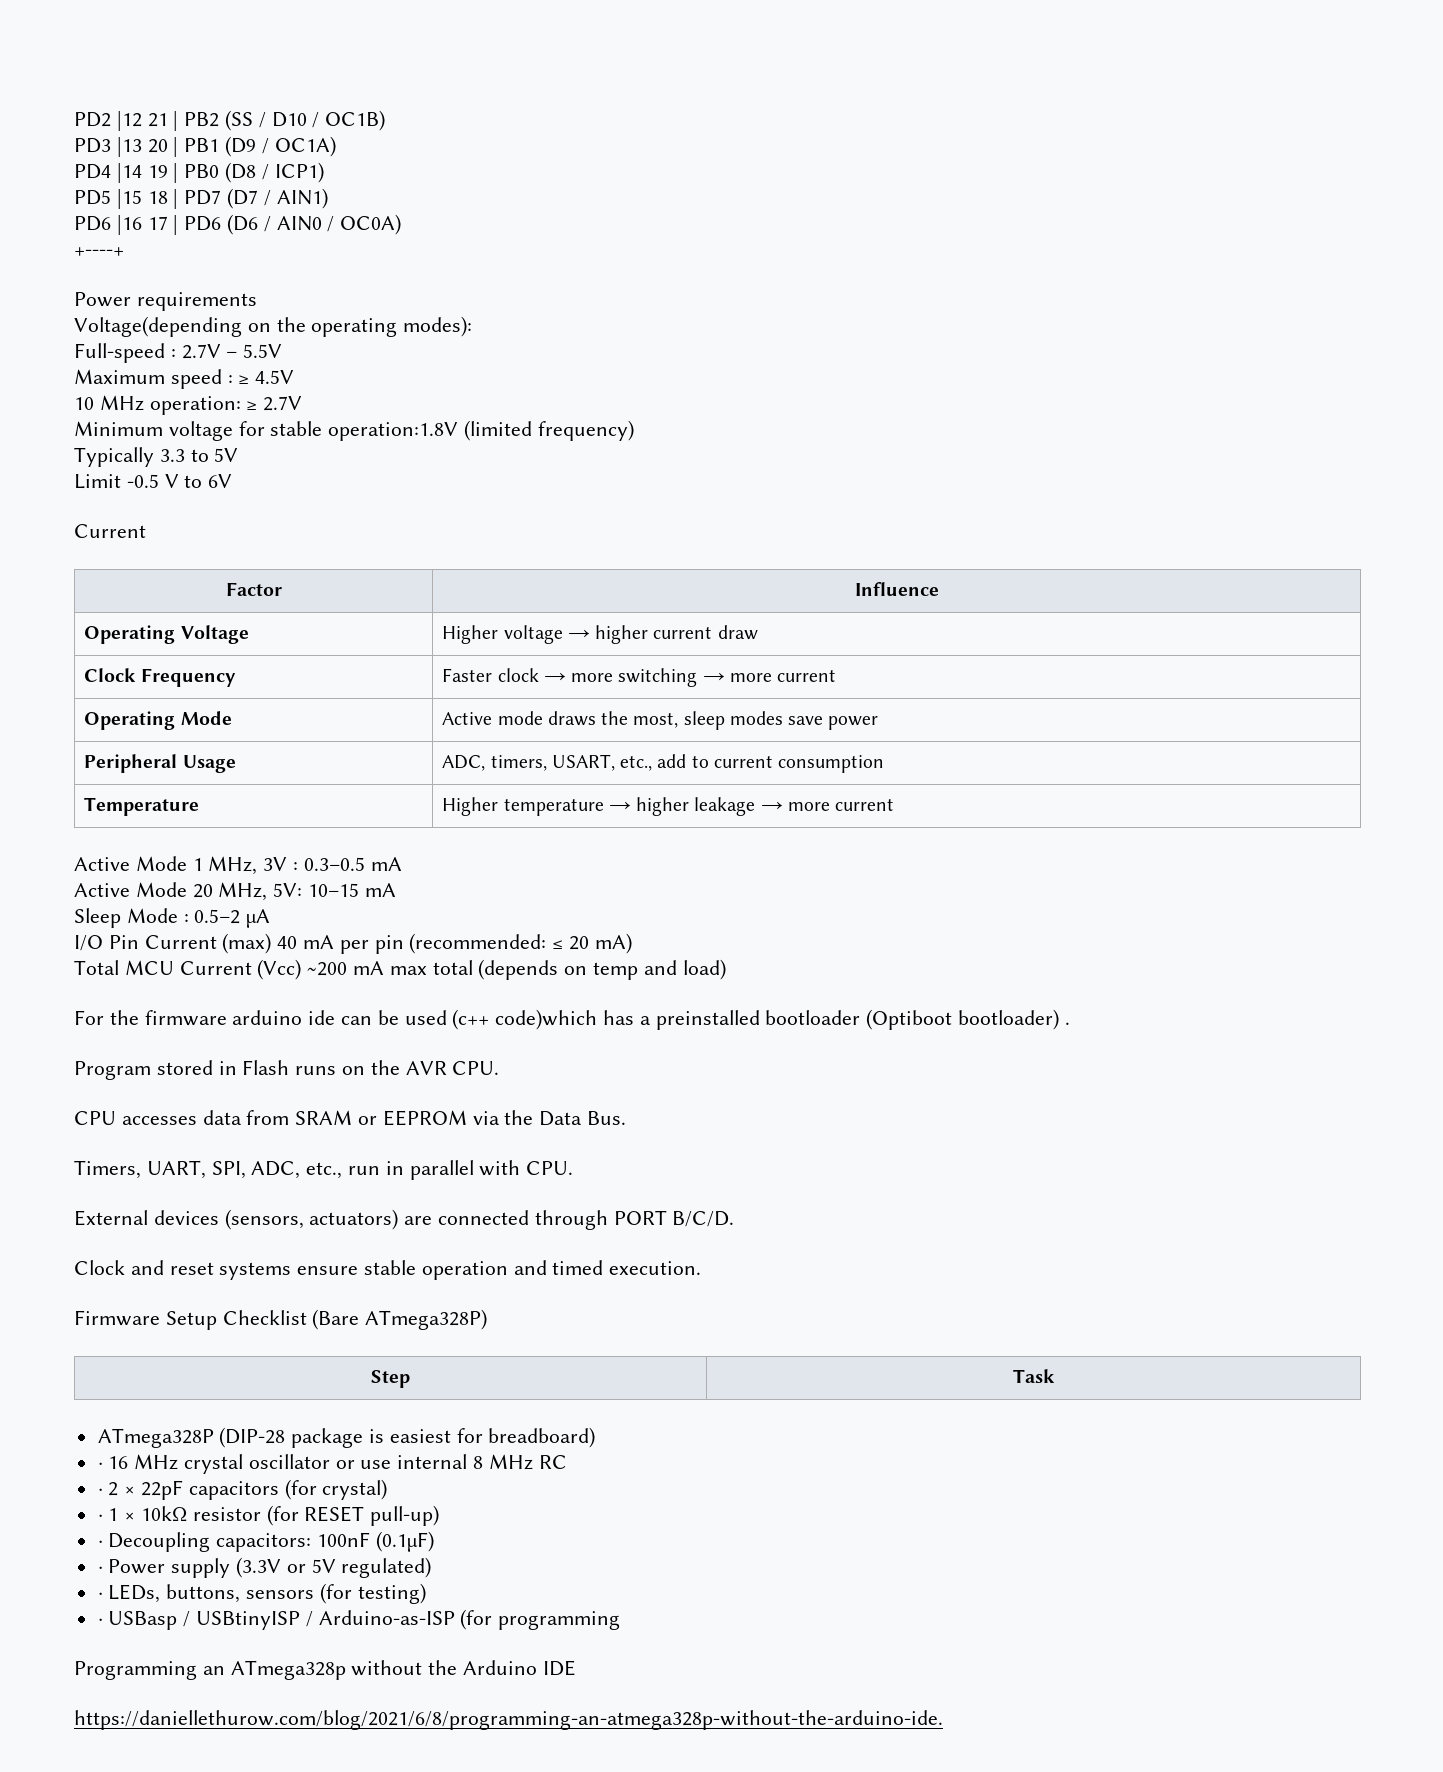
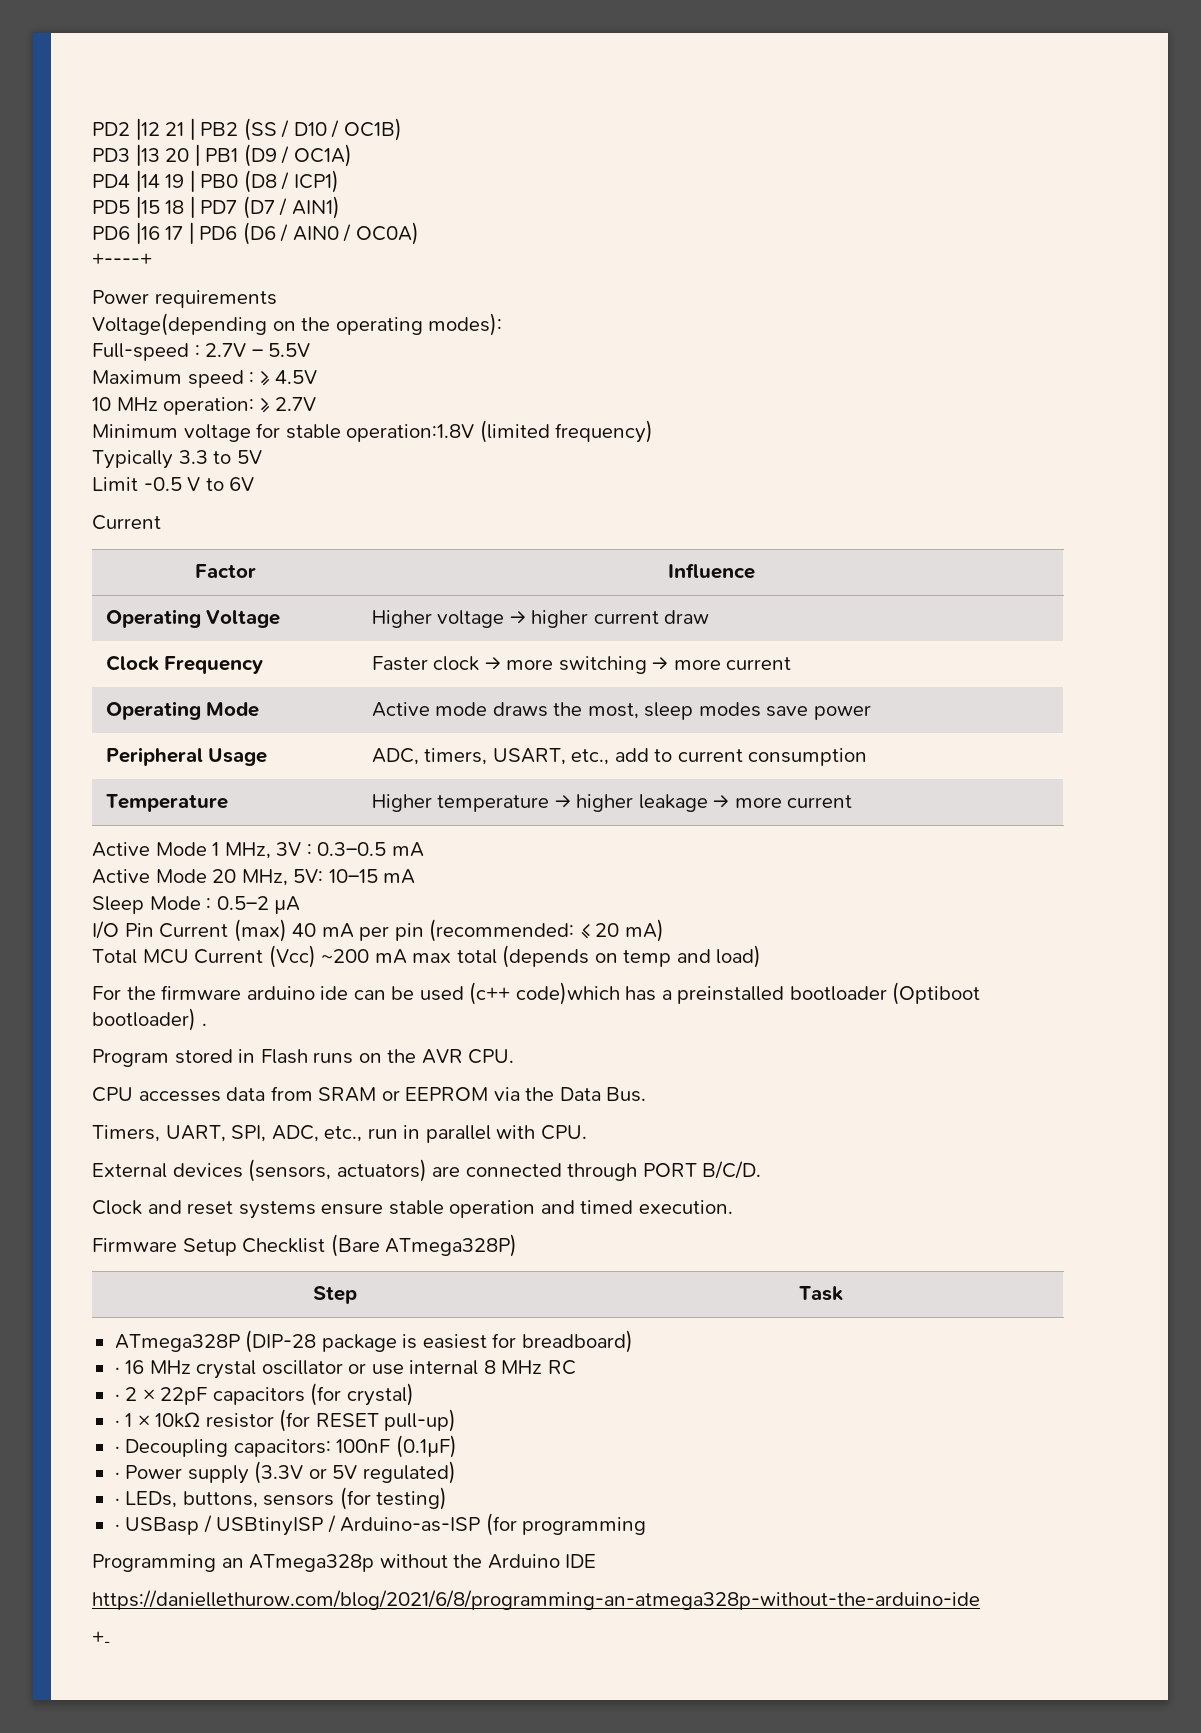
- https://daniellethurow.com/blog/2021/6/8/programming-an-atmega328p-without-the-arduino-ide.
+ https://daniellethurow.com/blog/2021/6/8/programming-an-atmega328p-without-the-arduino-ide
+ +-

